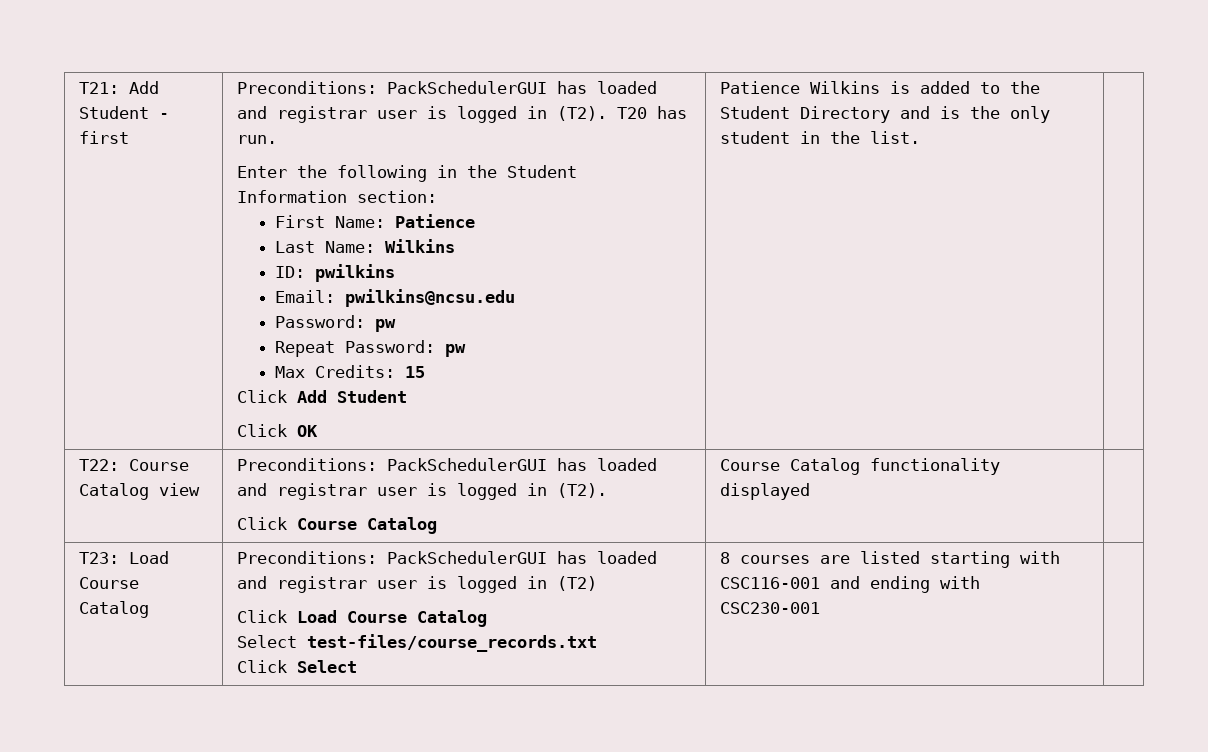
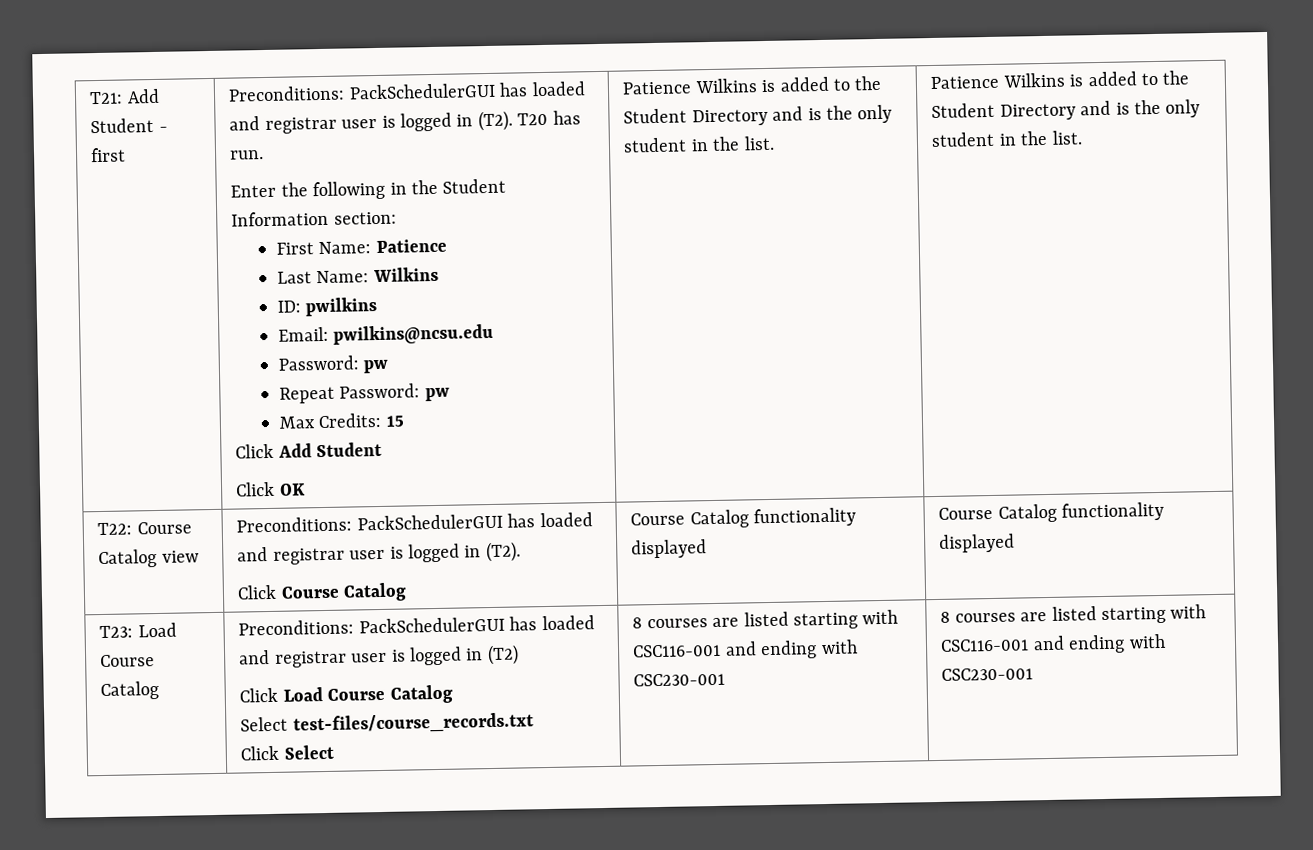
- Patience Wilkins is added to the Student Directory and is the only student in the list.
+ Patience Wilkins is added to the Student Directory and is the only student in the list. | Patience Wilkins is added to the Student Directory and is the only student in the list.
  T22: Course Catalog view | Preconditions: PackSchedulerGUI has loaded and registrar user is logged in (T2).
- Click Course Catalog | Course Catalog functionality displayed |
+ Click Course Catalog | Course Catalog functionality displayed | Course Catalog functionality displayed
- 8 courses are listed starting with CSC116-001 and ending with CSC230-001
+ 8 courses are listed starting with CSC116-001 and ending with CSC230-001 | 8 courses are listed starting with CSC116-001 and ending with CSC230-001

